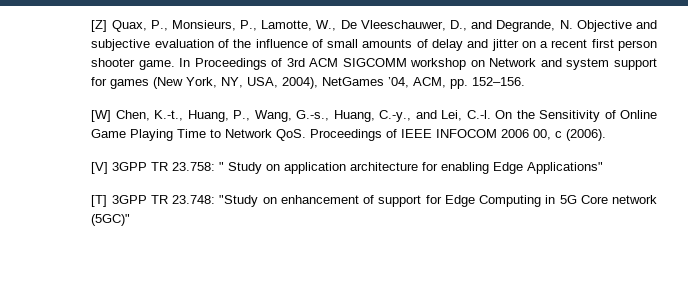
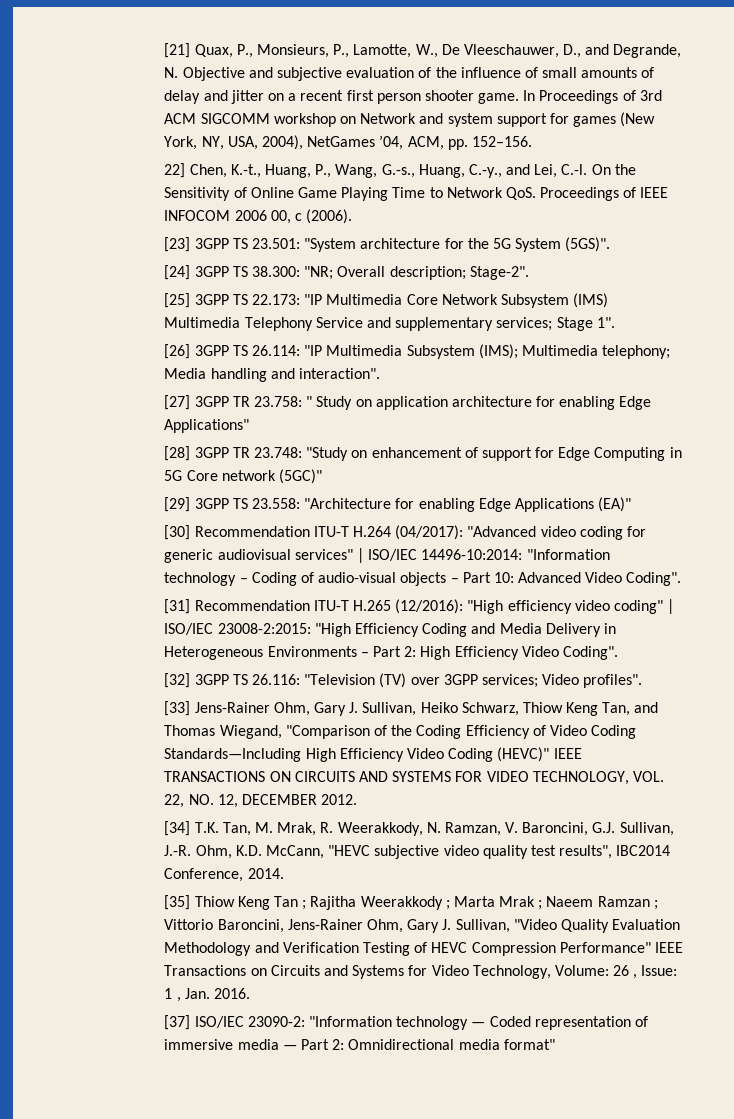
- [Z] Quax, P., Monsieurs, P., Lamotte, W., De Vleeschauwer, D., and Degrande, N. Objective and subjective evaluation of the influence of small amounts of delay and jitter on a recent first person shooter game.
+ [21] Quax, P., Monsieurs, P., Lamotte, W., De Vleeschauwer, D., and Degrande, N. Objective and subjective evaluation of the influence of small amounts of delay and jitter on a recent first person shooter game.
- [W] Chen, K.-t., Huang, P., Wang, G.-s., Huang, C.-y., and Lei, C.-l. On the Sensitivity of Online Game Playing Time to Network QoS. Proceedings of IEEE INFOCOM 2006 00, c (2006).
+ 22] Chen, K.-t., Huang, P., Wang, G.-s., Huang, C.-y., and Lei, C.-l. On the Sensitivity of Online Game Playing Time to Network QoS. Proceedings of IEEE INFOCOM 2006 00, c (2006).
- [V] 3GPP TR 23.758: " Study on application architecture for enabling Edge Applications"
+ [23] 3GPP TS 23.501: "System architecture for the 5G System (5GS)".
+ [24] 3GPP TS 38.300: "NR; Overall description; Stage-2".
+ [25] 3GPP TS 22.173: "IP Multimedia Core Network Subsystem (IMS) Multimedia Telephony Service and supplementary services; Stage 1".
+ [26] 3GPP TS 26.114: "IP Multimedia Subsystem (IMS); Multimedia telephony; Media handling and interaction".
+ [27] 3GPP TR 23.758: " Study on application architecture for enabling Edge Applications"
- [T] 3GPP TR 23.748: "Study on enhancement of support for Edge Computing in 5G Core network (5GC)"
+ [28] 3GPP TR 23.748: "Study on enhancement of support for Edge Computing in 5G Core network (5GC)"
+ [29] 3GPP TS 23.558: "Architecture for enabling Edge Applications (EA)"
+ [30] Recommendation ITU-T H.264 (04/2017): "Advanced video coding for generic audiovisual services" | ISO/IEC 14496-10:2014: "Information technology – Coding of audio-visual objects – Part 10: Advanced Video Coding".
+ [31] Recommendation ITU-T H.265 (12/2016): "High efficiency video coding" | ISO/IEC 23008-2:2015: "High Efficiency Coding and Media Delivery in Heterogeneous Environments – Part 2: High Efficiency Video Coding".
+ [32] 3GPP TS 26.116: "Television (TV) over 3GPP services; Video profiles".
+ [33] Jens-Rainer Ohm, Gary J. Sullivan, Heiko Schwarz, Thiow Keng Tan, and Thomas Wiegand, "Comparison of the Coding Efficiency of Video Coding Standards—Including High Efficiency Video Coding (HEVC)" IEEE TRANSACTIONS ON CIRCUITS AND SYSTEMS FOR VIDEO TECHNOLOGY, VOL. 22, NO. 12, DECEMBER 2012.
+ [34] T.K. Tan, M. Mrak, R. Weerakkody, N. Ramzan, V. Baroncini, G.J. Sullivan, J.-R. Ohm, K.D. McCann, "HEVC subjective video quality test results", IBC2014 Conference, 2014.
+ [35] Thiow Keng Tan ; Rajitha Weerakkody ; Marta Mrak ; Naeem Ramzan ; Vittorio Baroncini, Jens-Rainer Ohm, Gary J. Sullivan, "Video Quality Evaluation Methodology and Verification Testing of HEVC Compression Performance" IEEE Transactions on Circuits and Systems for Video Technology, Volume: 26 , Issue: 1 , Jan. 2016.
+ [37] ISO/IEC 23090-2: "Information technology — Coded representation of immersive media — Part 2: Omnidirectional media format"

